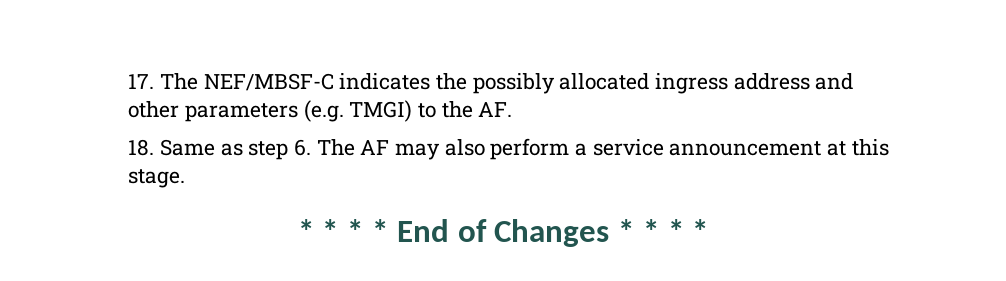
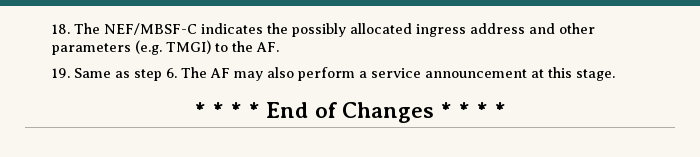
- 17. The NEF/MBSF-C indicates the possibly allocated ingress address and other parameters (e.g. TMGI) to the AF.
+ 18. The NEF/MBSF-C indicates the possibly allocated ingress address and other parameters (e.g. TMGI) to the AF.
- 18. Same as step 6. The AF may also perform a service announcement at this stage.
+ 19. Same as step 6. The AF may also perform a service announcement at this stage.

